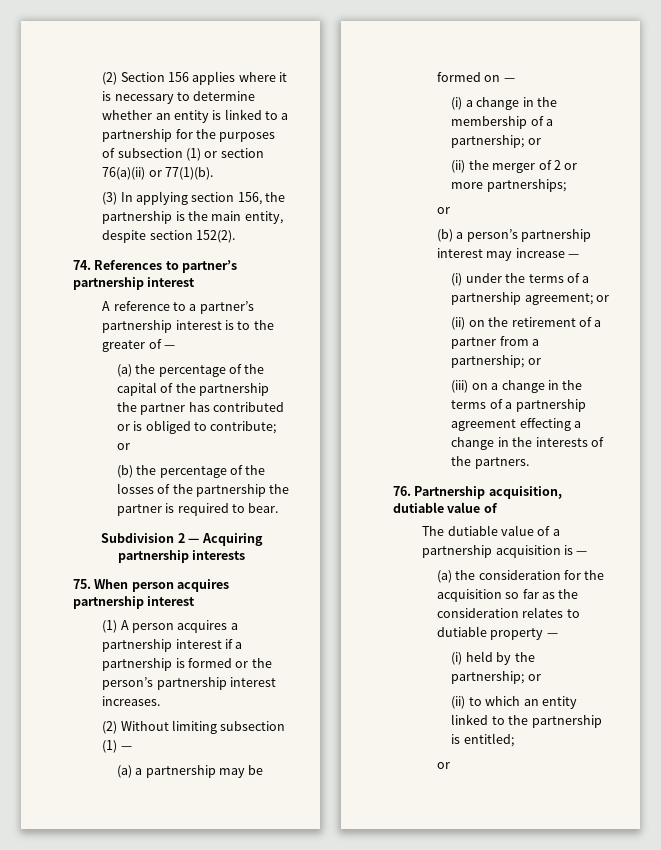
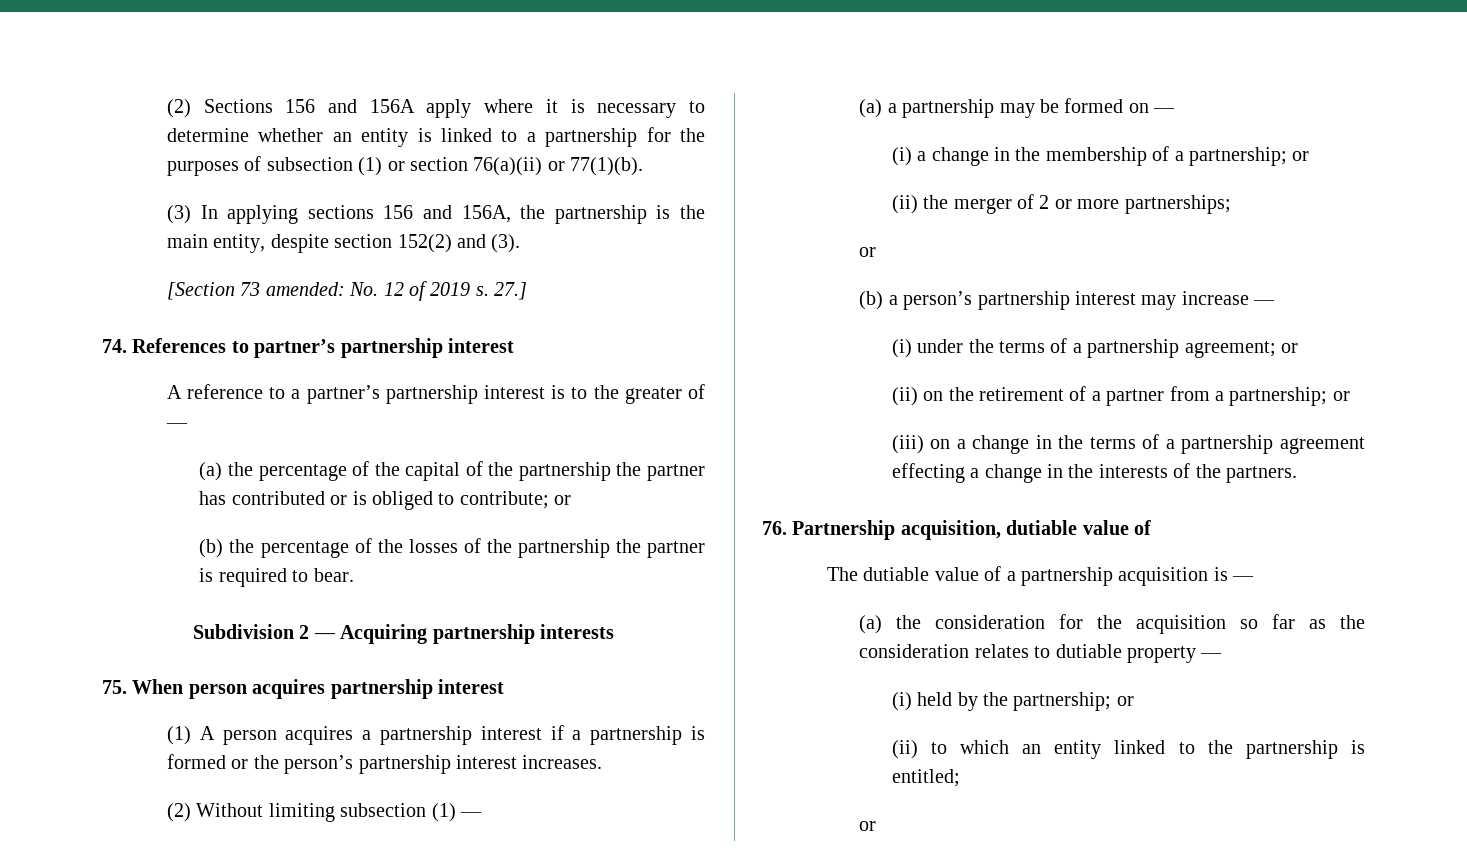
- (2) Section 156 applies where it is necessary to determine whether an entity is linked to a partnership for the purposes of subsection (1) or section 76(a)(ii) or 77(1)(b).
+ (2) Sections 156 and 156A apply where it is necessary to determine whether an entity is linked to a partnership for the purposes of subsection (1) or section 76(a)(ii) or 77(1)(b).
- (3) In applying section 156, the partnership is the main entity, despite section 152(2).
+ (3) In applying sections 156 and 156A, the partnership is the main entity, despite section 152(2) and (3).
+ [Section 73 amended: No. 12 of 2019 s. 27.]

